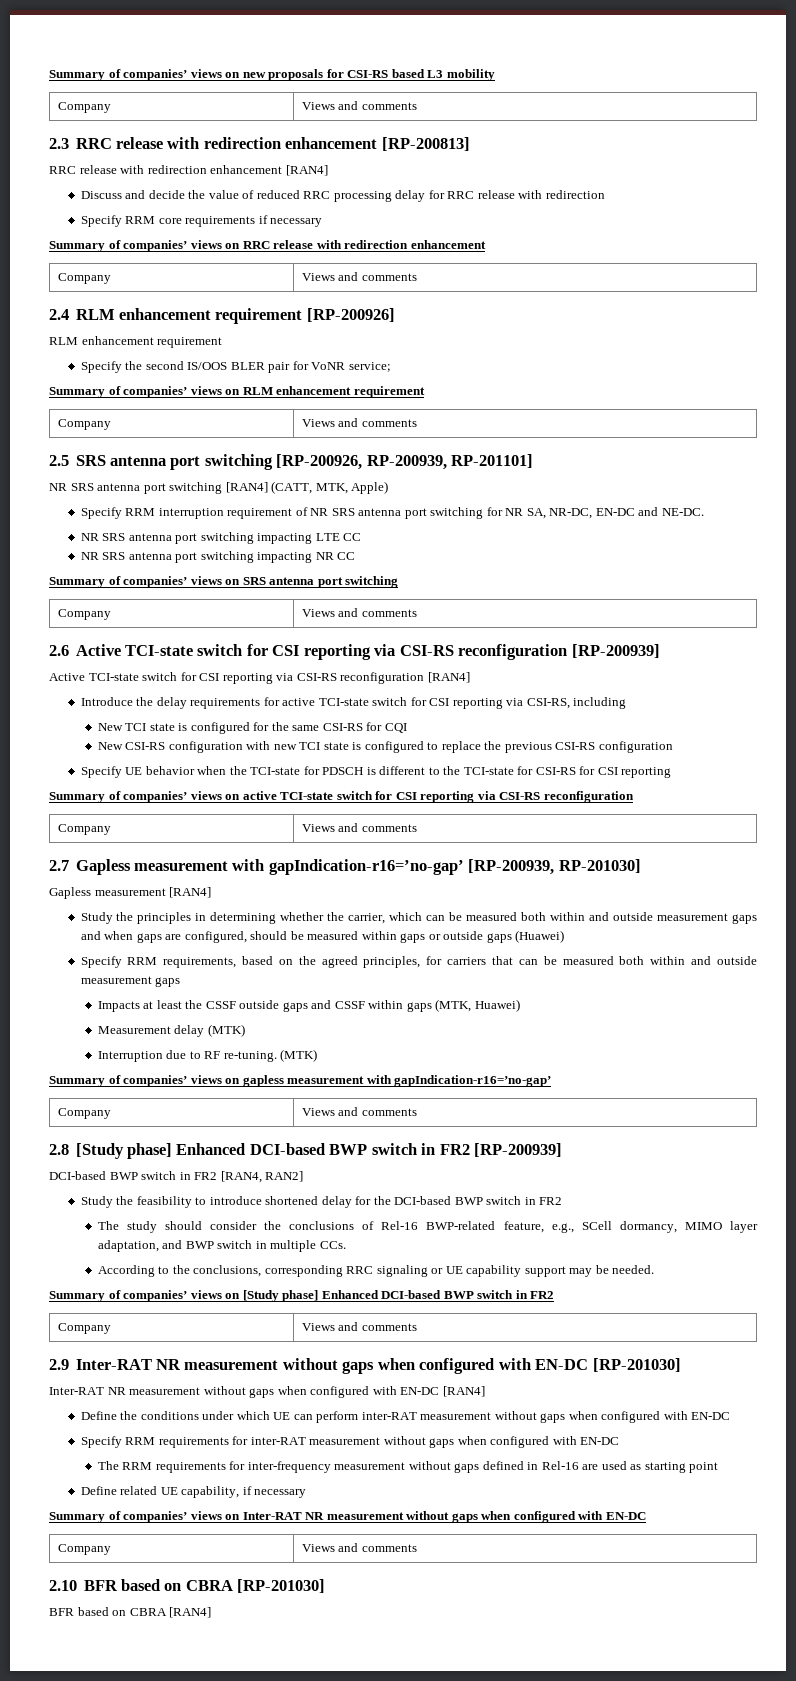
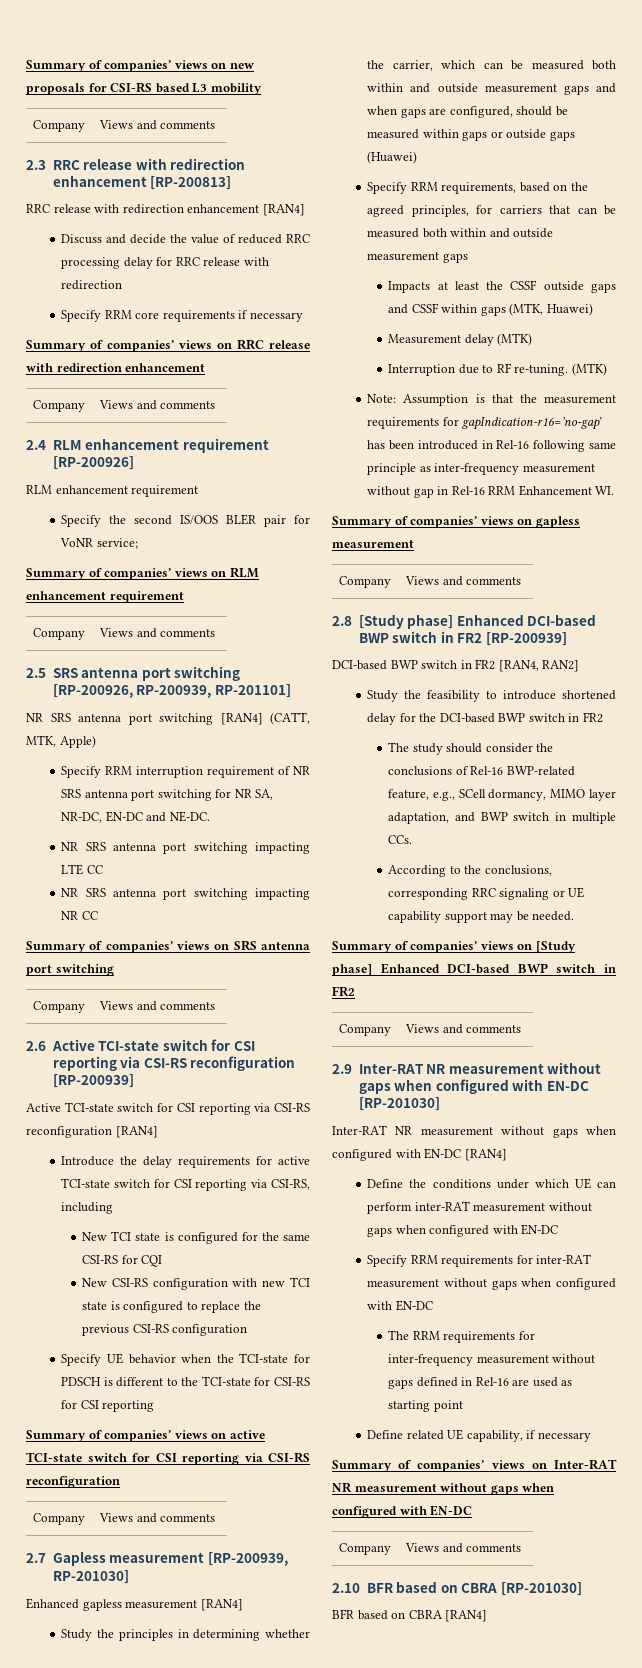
- 2.7 Gapless measurement with gapIndication-r16=’no-gap’ [RP-200939, RP-201030]
+ 2.7 Gapless measurement [RP-200939, RP-201030]
- Gapless measurement [RAN4]
+ Enhanced gapless measurement [RAN4]
+ Note: Assumption is that the measurement requirements for gapIndication-r16=’no-gap’ has been introduced in Rel-16 following same principle as inter-frequency measurement without gap in Rel-16 RRM Enhancement WI.
- Summary of companies’ views on gapless measurement with gapIndication-r16=’no-gap’
+ Summary of companies’ views on gapless measurement

